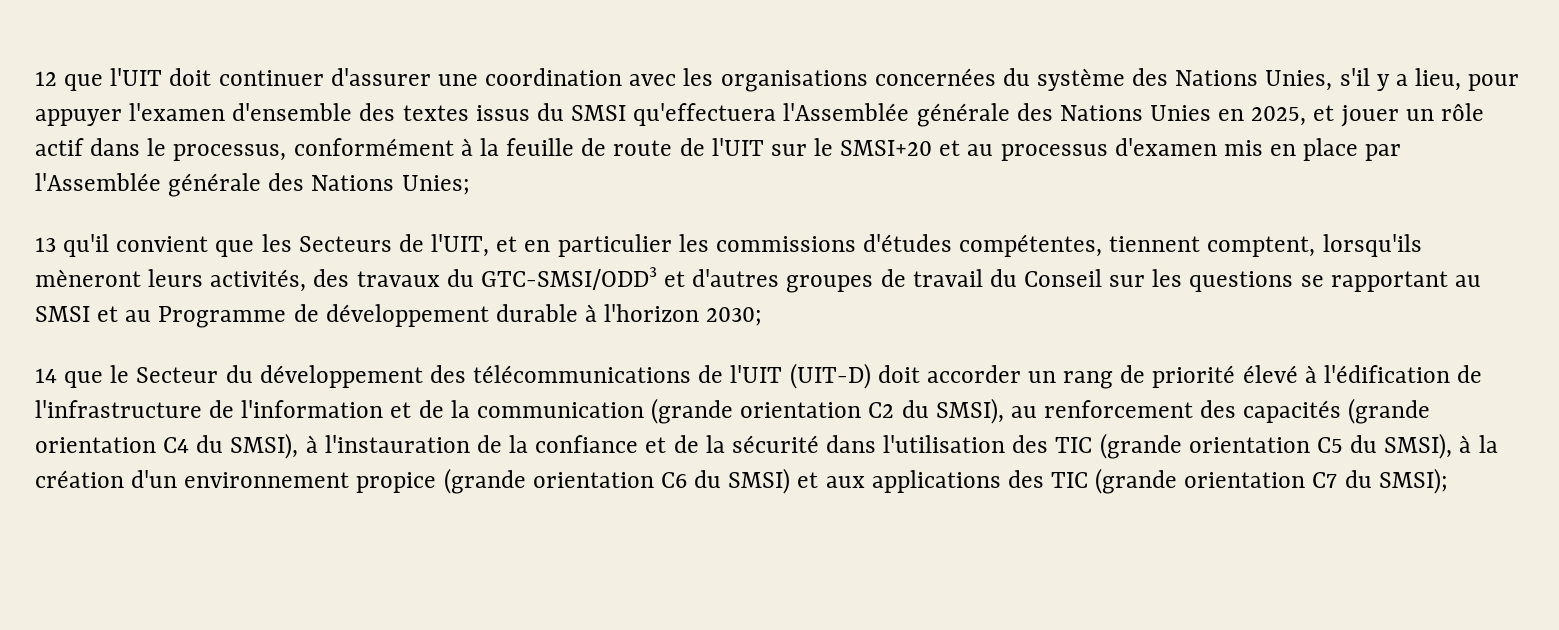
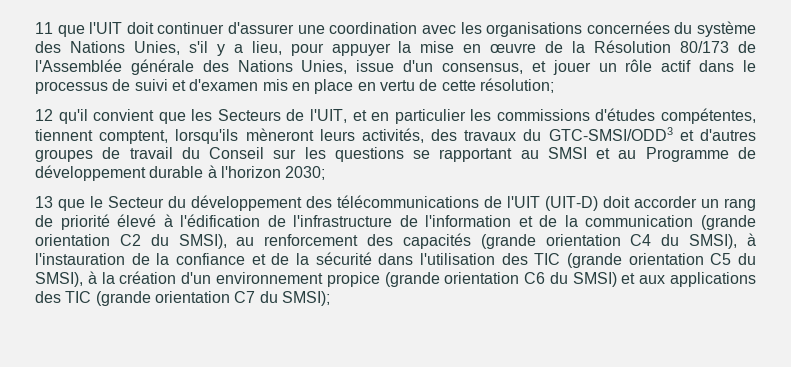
- 12 que l'UIT doit continuer d'assurer une coordination avec les organisations concernées du système des Nations Unies, s'il y a lieu, pour appuyer l'examen d'ensemble des textes issus du SMSI qu'effectuera l'Assemblée générale des Nations Unies en 2025, et jouer un rôle actif dans le processus, conformément à la feuille de route de l'UIT sur le SMSI+20 et au processus d'examen mis en place par l'Assemblée générale des Nations Unies;
- 13 qu'il convient que les Secteurs de l'UIT, et en particulier les commissions d'études compétentes, tiennent comptent, lorsqu'ils mèneront leurs activités, des travaux du GTC-SMSI/ODD3 et d'autres groupes de travail du Conseil sur les questions se rapportant au SMSI et au Programme de développement durable à l'horizon 2030;
+ 11 que l'UIT doit continuer d'assurer une coordination avec les organisations concernées du système des Nations Unies, s'il y a lieu, pour appuyer la mise en œuvre de la Résolution 80/173 de l'Assemblée générale des Nations Unies, issue d'un consensus, et jouer un rôle actif dans le processus de suivi et d'examen mis en place en vertu de cette résolution;
+ 12 qu'il convient que les Secteurs de l'UIT, et en particulier les commissions d'études compétentes, tiennent comptent, lorsqu'ils mèneront leurs activités, des travaux du GTC-SMSI/ODD3 et d'autres groupes de travail du Conseil sur les questions se rapportant au SMSI et au Programme de développement durable à l'horizon 2030;
- 14 que le Secteur du développement des télécommunications de l'UIT (UIT-D) doit accorder un rang de priorité élevé à l'édification de l'infrastructure de l'information et de la communication (grande orientation C2 du SMSI), au renforcement des capacités (grande orientation C4 du SMSI), à l'instauration de la confiance et de la sécurité dans l'utilisation des TIC (grande orientation C5 du SMSI), à la création d'un environnement propice (grande orientation C6 du SMSI) et aux applications des TIC (grande orientation C7 du SMSI);
+ 13 que le Secteur du développement des télécommunications de l'UIT (UIT-D) doit accorder un rang de priorité élevé à l'édification de l'infrastructure de l'information et de la communication (grande orientation C2 du SMSI), au renforcement des capacités (grande orientation C4 du SMSI), à l'instauration de la confiance et de la sécurité dans l'utilisation des TIC (grande orientation C5 du SMSI), à la création d'un environnement propice (grande orientation C6 du SMSI) et aux applications des TIC (grande orientation C7 du SMSI);

